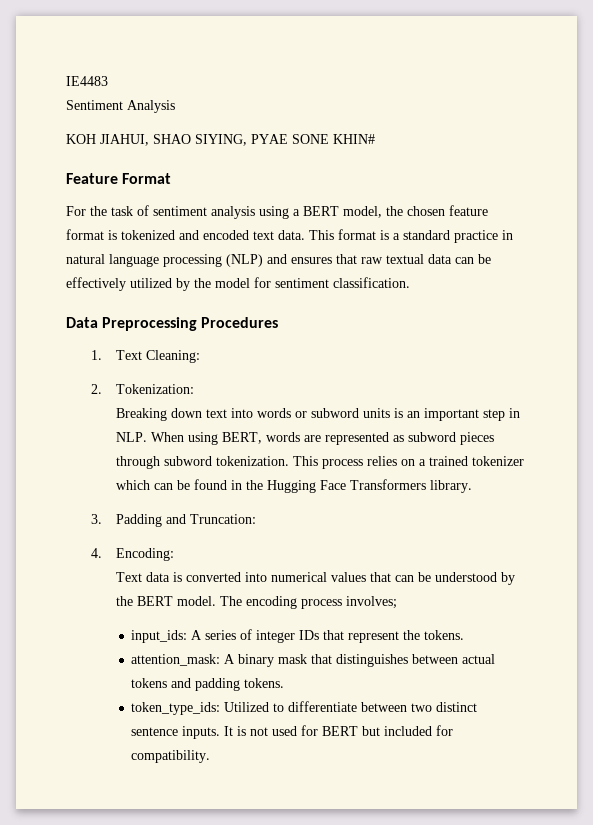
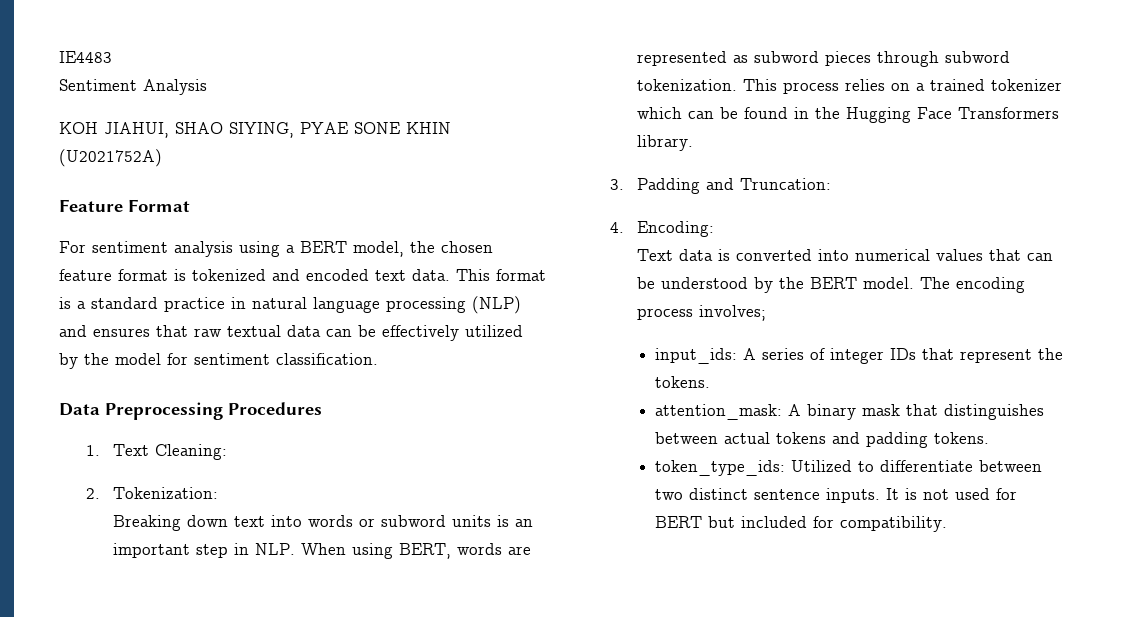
- KOH JIAHUI, SHAO SIYING, PYAE SONE KHIN#
+ KOH JIAHUI, SHAO SIYING, PYAE SONE KHIN (U2021752A)
- For the task of sentiment analysis using a BERT model, the chosen feature format is tokenized and encoded text data.
+ For sentiment analysis using a BERT model, the chosen feature format is tokenized and encoded text data.

